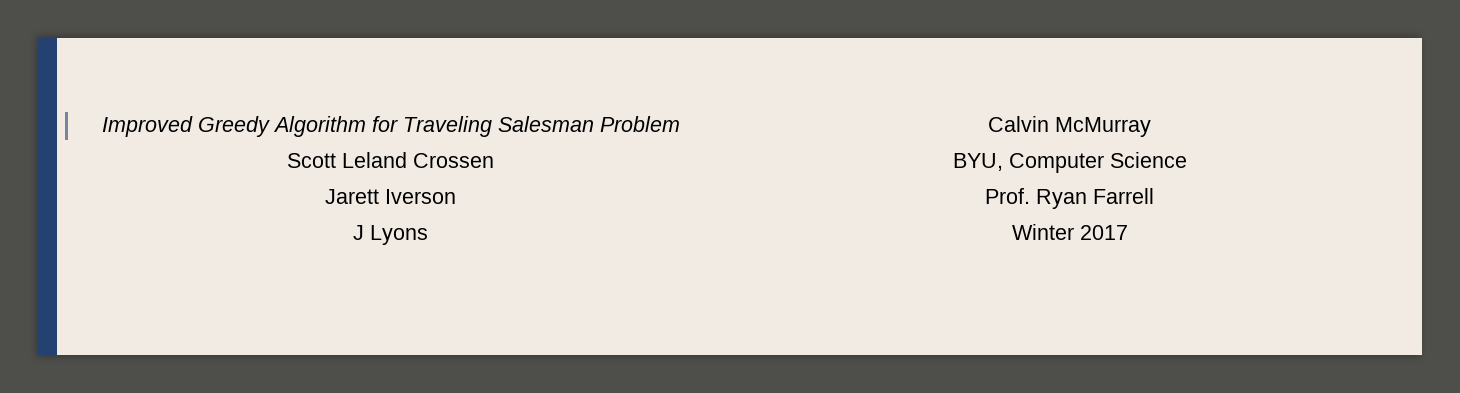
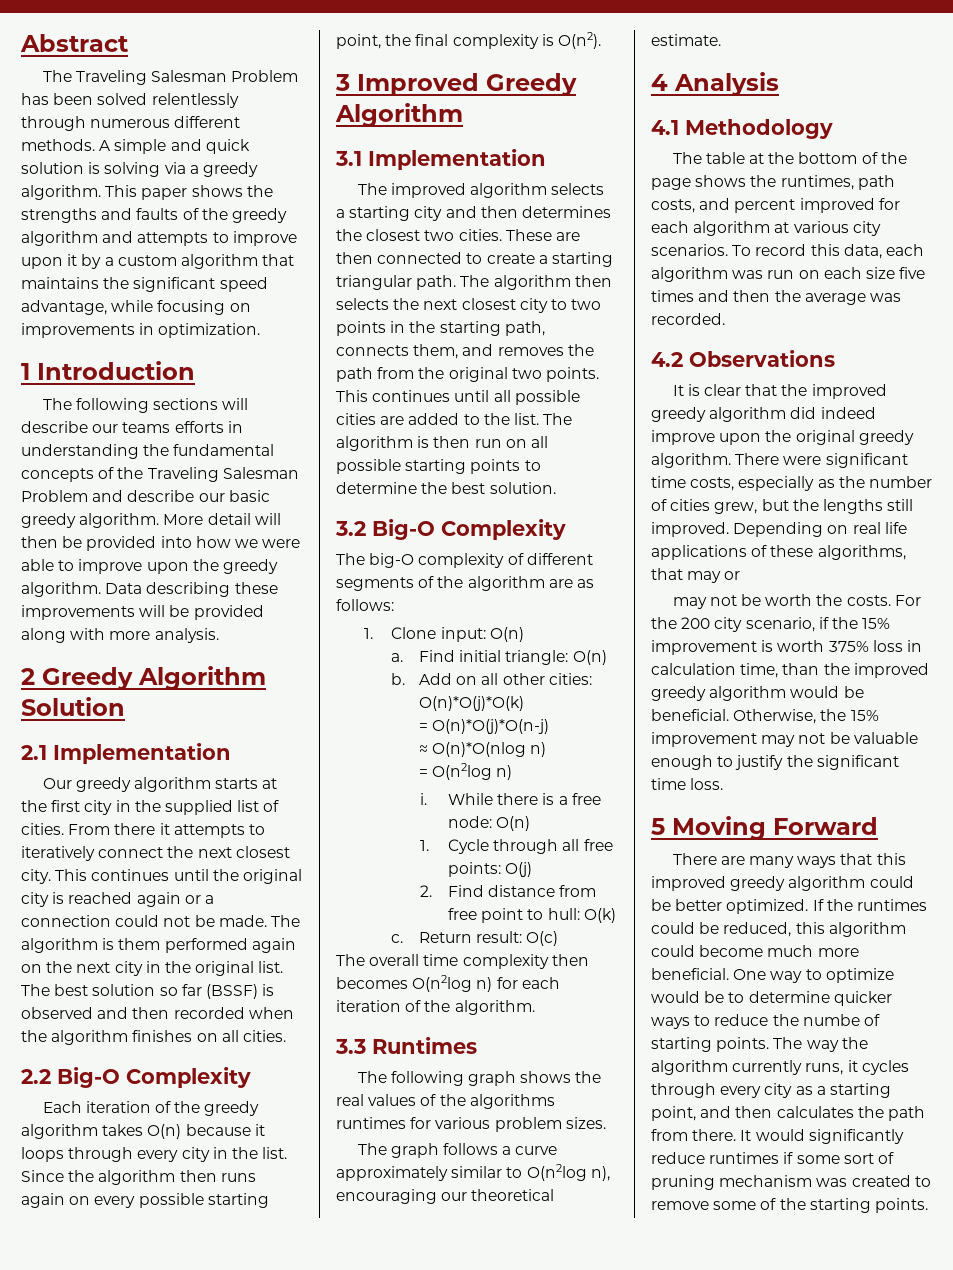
- Improved Greedy Algorithm for Traveling Salesman Problem
- Scott Leland Crossen
- Jarett Iverson
- J Lyons
- Calvin McMurray
- BYU, Computer Science
- Prof. Ryan Farrell
- Winter 2017
+ Abstract
+ The Traveling Salesman Problem has been solved relentlessly through numerous different methods. A simple and quick solution is solving via a greedy algorithm. This paper shows the strengths and faults of the greedy algorithm and attempts to improve upon it by a custom algorithm that maintains the significant speed advantage, while focusing on improvements in optimization.
+ 1 Introduction
+ The following sections will describe our teams efforts in understanding the fundamental concepts of the Traveling Salesman Problem and describe our basic greedy algorithm. More detail will then be provided into how we were able to improve upon the greedy algorithm. Data describing these improvements will be provided along with more analysis.
+ 2 Greedy Algorithm Solution
+ 2.1 Implementation
+ Our greedy algorithm starts at the first city in the supplied list of cities. From there it attempts to iteratively connect the next closest city. This continues until the original city is reached again or a connection could not be made. The algorithm is them performed again on the next city in the original list. The best solution so far (BSSF) is observed and then recorded when the algorithm finishes on all cities.
+ 2.2 Big-O Complexity
+ Each iteration of the greedy algorithm takes O(n) because it loops through every city in the list. Since the algorithm then runs again on every possible starting point, the final complexity is O(n2).
+ 3 Improved Greedy Algorithm
+ 3.1 Implementation
+ The improved algorithm selects a starting city and then determines the closest two cities. These are then connected to create a starting triangular path. The algorithm then selects the next closest city to two points in the starting path, connects them, and removes the path from the original two points. This continues until all possible cities are added to the list. The algorithm is then run on all possible starting points to determine the best solution.
+ 3.2 Big-O Complexity
+ The big-O complexity of different segments of the algorithm are as follows:
+ 1. Clone input: O(n)
+ a. Find initial triangle: O(n)
+ b. Add on all other cities: O(n)*O(j)*O(k)
+ = O(n)*O(j)*O(n-j)
+ ≈ O(n)*O(nlog n)
+ = O(n2log n)
+ i. While there is a free node: O(n)
+ 1. Cycle through all free points: O(j)
+ 2. Find distance from free point to hull: O(k)
+ c. Return result: O(c)
+ The overall time complexity then becomes O(n2log n) for each iteration of the algorithm.
+ 3.3 Runtimes
+ The following graph shows the real values of the algorithms runtimes for various problem sizes.
+ The graph follows a curve approximately similar to O(n2log n), encouraging our theoretical estimate.
+ 4 Analysis
+ 4.1 Methodology
+ The table at the bottom of the page shows the runtimes, path costs, and percent improved for each algorithm at various city scenarios. To record this data, each algorithm was run on each size five times and then the average was recorded.
+ 4.2 Observations
+ It is clear that the improved greedy algorithm did indeed improve upon the original greedy algorithm. There were significant time costs, especially as the number of cities grew, but the lengths still improved. Depending on real life applications of these algorithms, that may or
+ may not be worth the costs. For the 200 city scenario, if the 15% improvement is worth 375% loss in calculation time, than the improved greedy algorithm would be beneficial. Otherwise, the 15% improvement may not be valuable enough to justify the significant time loss.
+ 5 Moving Forward
+ There are many ways that this improved greedy algorithm could be better optimized. If the runtimes could be reduced, this algorithm could become much more beneficial. One way to optimize would be to determine quicker ways to reduce the numbe of starting points. The way the algorithm currently runs, it cycles through every city as a starting point, and then calculates the path from there. It would significantly reduce runtimes if some sort of pruning mechanism was created to remove some of the starting points.

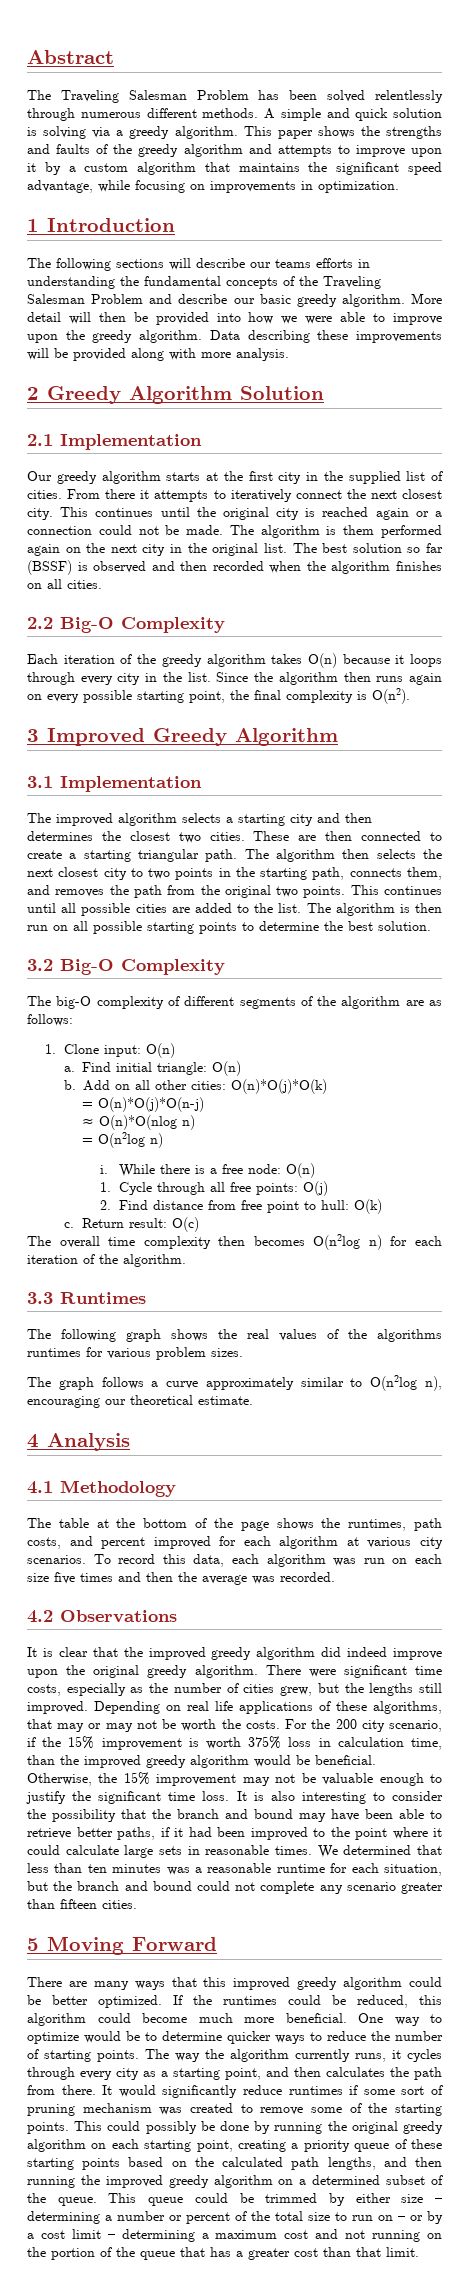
- Depending on real life applications of these algorithms, that may or
- may not be worth the costs.
+ Depending on real life applications of these algorithms, that may or may not be worth the costs.
+ It is also interesting to consider the possibility that the branch and bound may have been able to retrieve better paths, if it had been improved to the point where it could calculate large sets in reasonable times. We determined that less than ten minutes was a reasonable runtime for each situation, but the branch and bound could not complete any scenario greater than fifteen cities.
- One way to optimize would be to determine quicker ways to reduce the numbe of starting points.
+ One way to optimize would be to determine quicker ways to reduce the number of starting points.
+ This could possibly be done by running the original greedy algorithm on each starting point, creating a priority queue of these starting points based on the calculated path lengths, and then running the improved greedy algorithm on a determined subset of the queue. This queue could be trimmed by either size – determining a number or percent of the total size to run on – or by a cost limit – determining a maximum cost and not running on the portion of the queue that has a greater cost than that limit.

